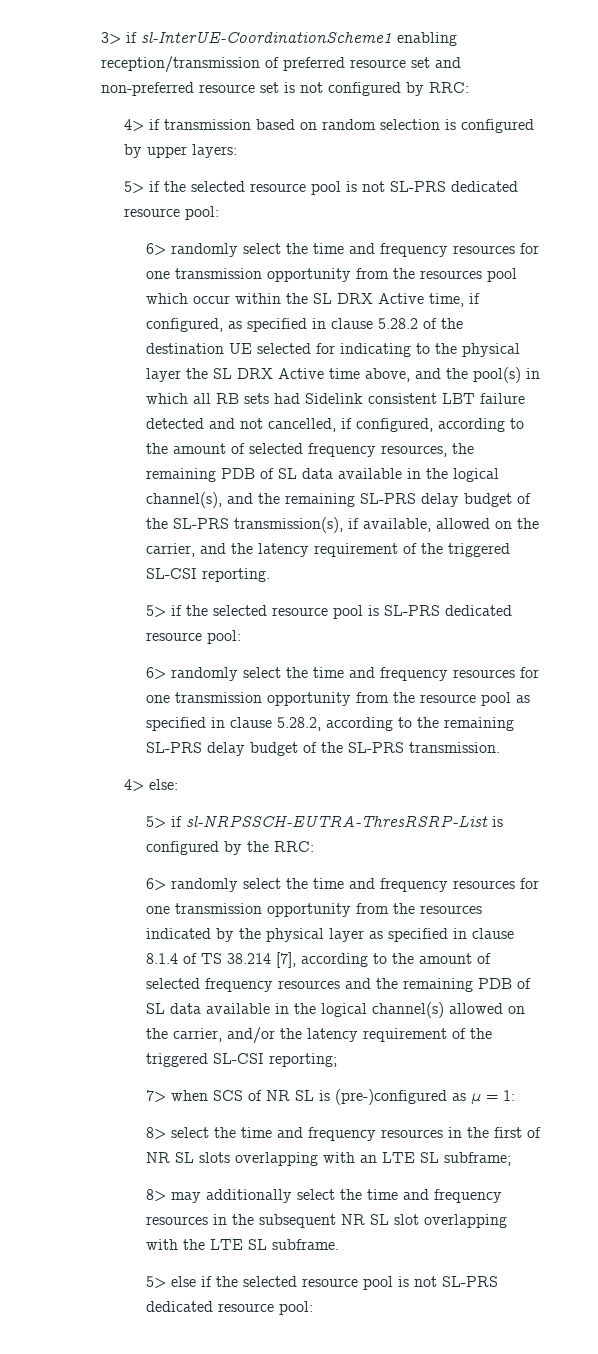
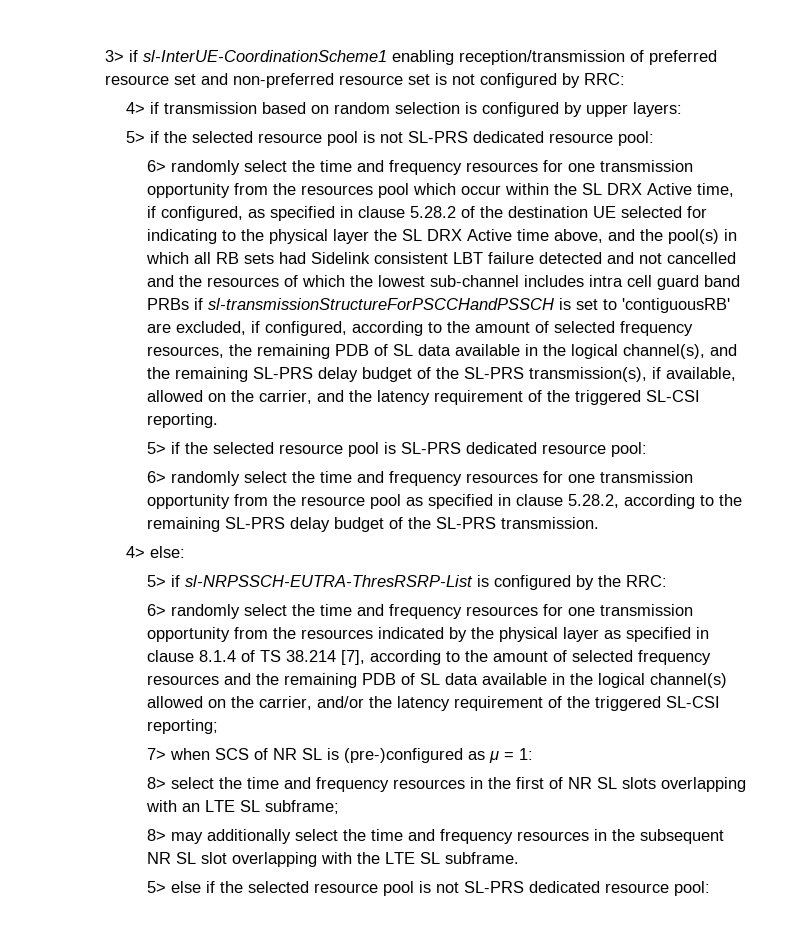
- 6> randomly select the time and frequency resources for one transmission opportunity from the resources pool which occur within the SL DRX Active time, if configured, as specified in clause 5.28.2 of the destination UE selected for indicating to the physical layer the SL DRX Active time above, and the pool(s) in which all RB sets had Sidelink consistent LBT failure detected and not cancelled, if configured, according to the amount of selected frequency resources, the remaining PDB of SL data available in the logical channel(s), and the remaining SL-PRS delay budget of the SL-PRS transmission(s), if available, allowed on the carrier, and the latency requirement of the triggered SL-CSI reporting.
+ 6> randomly select the time and frequency resources for one transmission opportunity from the resources pool which occur within the SL DRX Active time, if configured, as specified in clause 5.28.2 of the destination UE selected for indicating to the physical layer the SL DRX Active time above, and the pool(s) in which all RB sets had Sidelink consistent LBT failure detected and not cancelled and the resources of which the lowest sub-channel includes intra cell guard band PRBs if sl-transmissionStructureForPSCCHandPSSCH is set to 'contiguousRB' are excluded, if configured, according to the amount of selected frequency resources, the remaining PDB of SL data available in the logical channel(s), and the remaining SL-PRS delay budget of the SL-PRS transmission(s), if available, allowed on the carrier, and the latency requirement of the triggered SL-CSI reporting.

